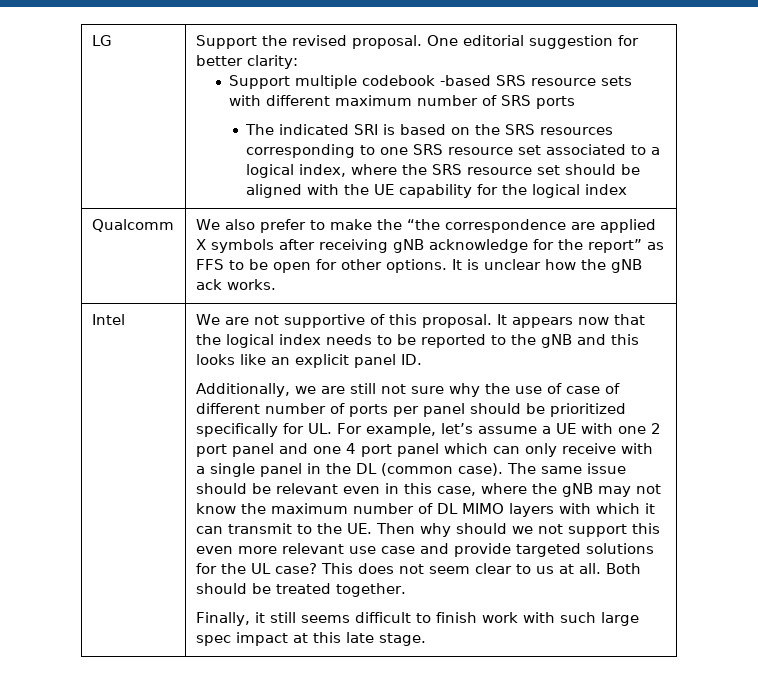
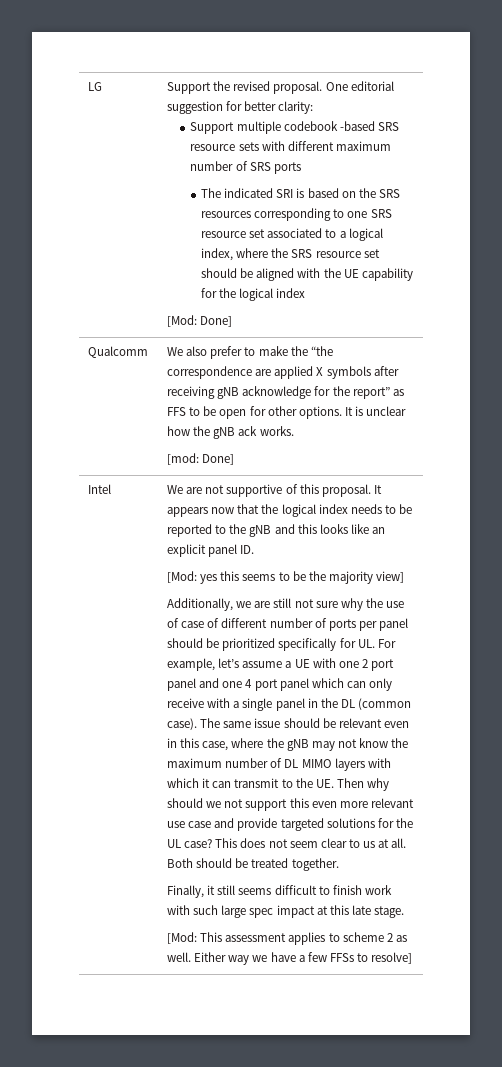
+ [Mod: Done]
  Qualcomm | We also prefer to make the “the correspondence are applied X symbols after receiving gNB acknowledge for the report” as FFS to be open for other options. It is unclear how the gNB ack works.
+ [mod: Done]
+ [Mod: yes this seems to be the majority view]
+ [Mod: This assessment applies to scheme 2 as well. Either way we have a few FFSs to resolve]

